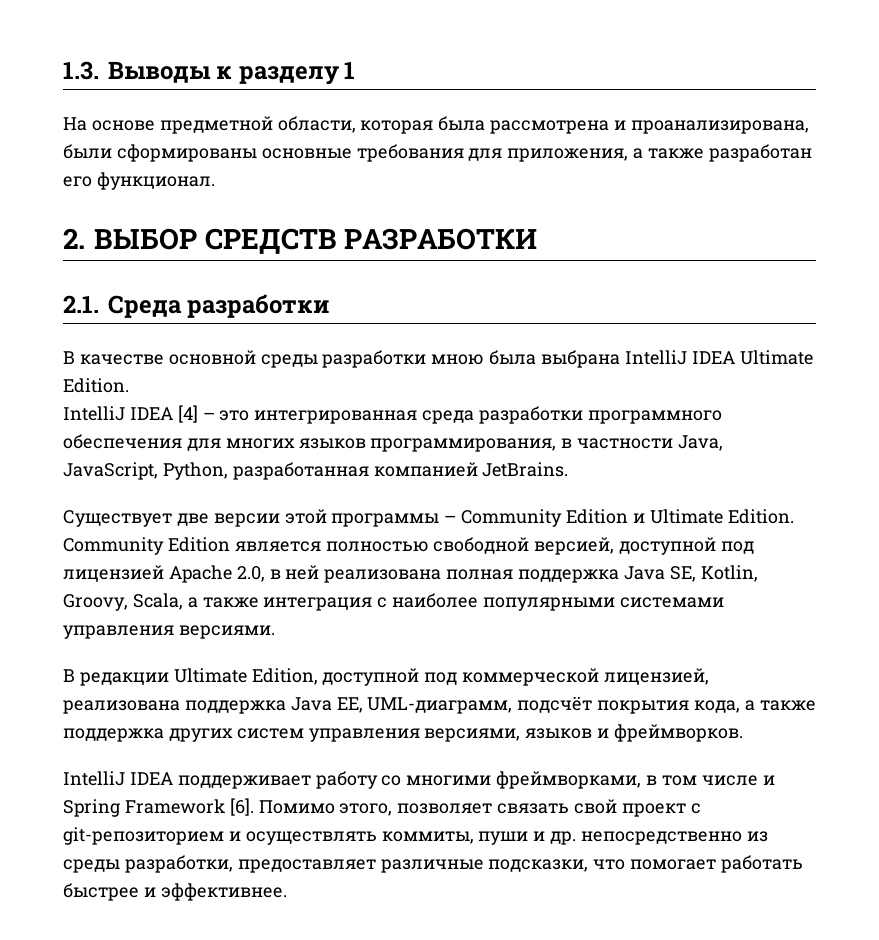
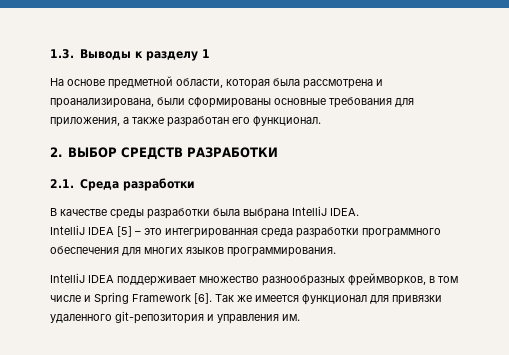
- В качестве основной среды разработки мною была выбрана IntelliJ IDEA Ultimate Edition.
- IntelliJ IDEA [4] – это интегрированная среда разработки программного обеспечения для многих языков программирования, в частности Java, JavaScript, Python, разработанная компанией JetBrains.
- Существует две версии этой программы – Community Edition и Ultimate Edition. Community Edition является полностью свободной версией, доступной под лицензией Apache 2.0, в ней реализована полная поддержка Java SE, Kotlin, Groovy, Scala, а также интеграция с наиболее популярными системами управления версиями.
- В редакции Ultimate Edition, доступной под коммерческой лицензией, реализована поддержка Java EE, UML-диаграмм, подсчёт покрытия кода, а также поддержка других систем управления версиями, языков и фреймворков.
+ В качестве среды разработки была выбрана IntelliJ IDEA.
+ IntelliJ IDEA [5] – это интегрированная среда разработки программного обеспечения для многих языков программирования.
- IntelliJ IDEA поддерживает работу со многими фреймворками, в том числе и Spring Framework [6].
+ IntelliJ IDEA поддерживает множество разнообразных фреймворков, в том числе и Spring Framework [6].
- Помимо этого, позволяет связать свой проект с git-репозиторием и осуществлять коммиты, пуши и др. непосредственно из среды разработки, предоставляет различные подсказки, что помогает работать быстрее и эффективнее.
+ Так же имеется функционал для привязки удаленного git-репозитория и управления им.

